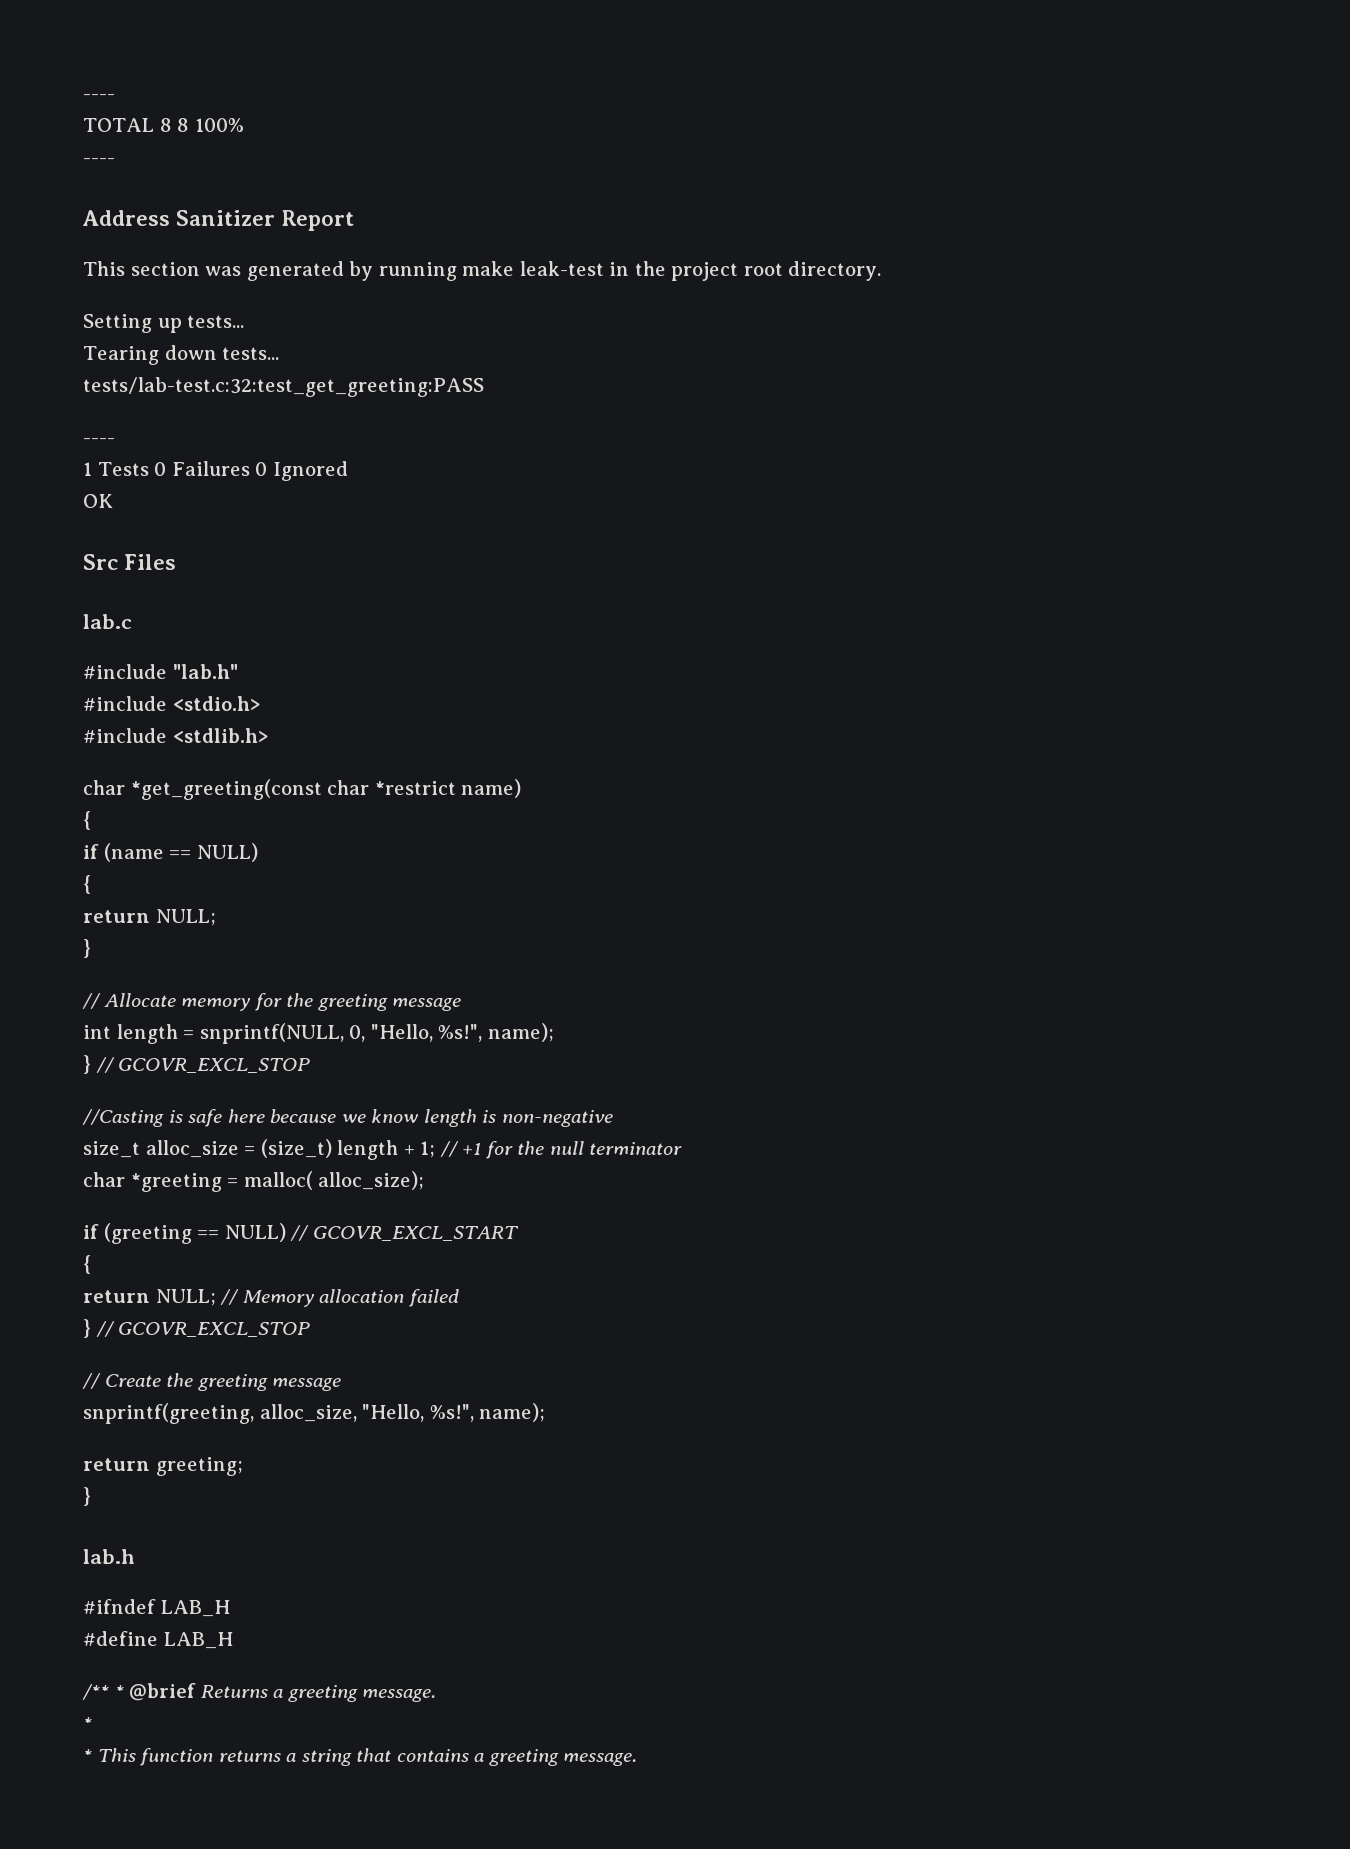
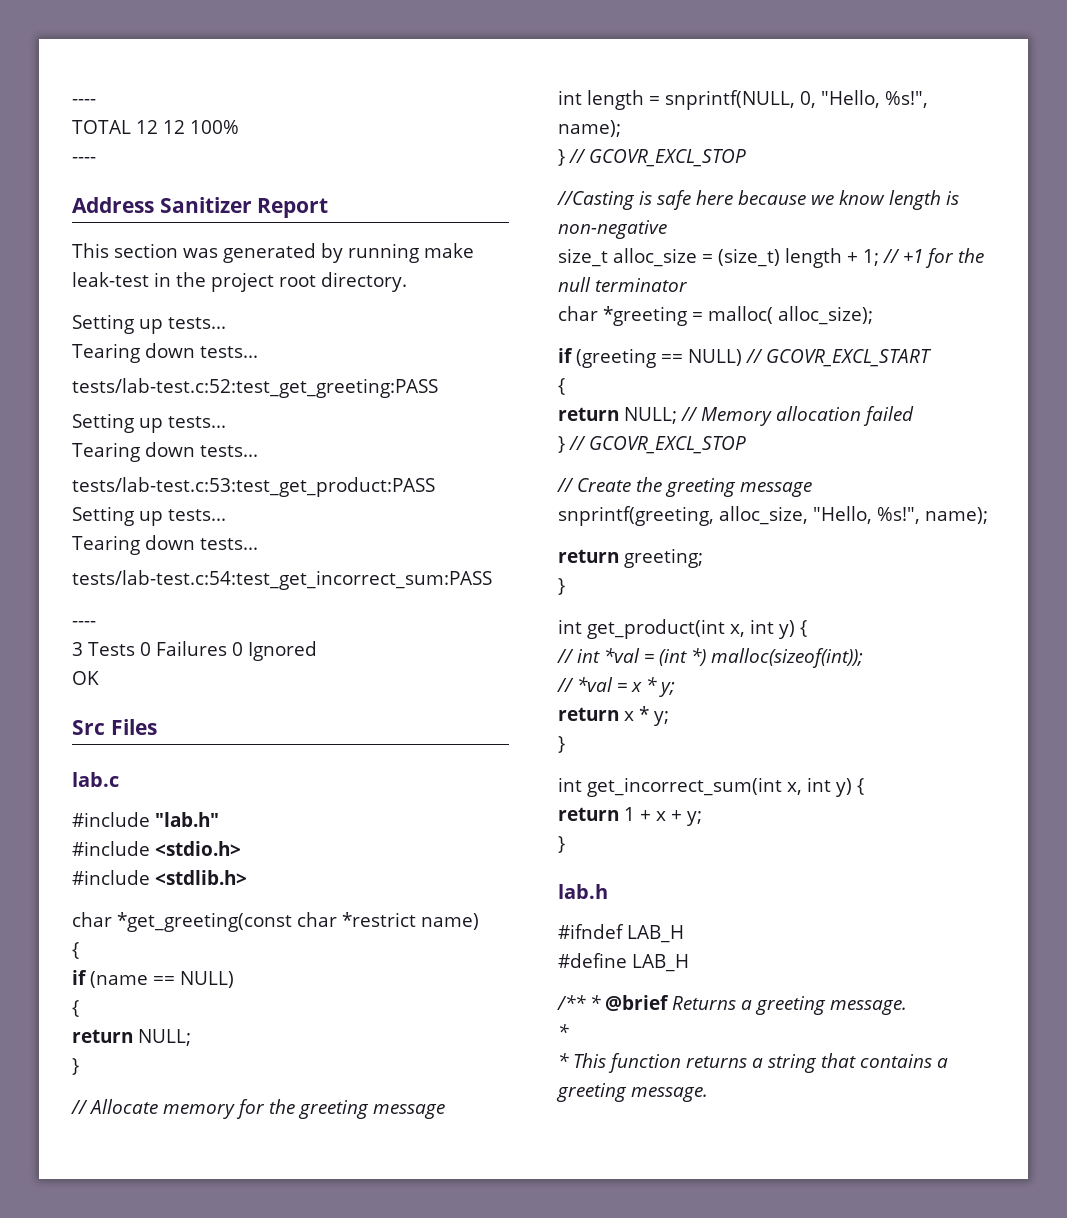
- TOTAL 8 8 100%
+ TOTAL 12 12 100%
- tests/lab-test.c:32:test_get_greeting:PASS
+ tests/lab-test.c:52:test_get_greeting:PASS
+ Setting up tests...
+ Tearing down tests...
+ tests/lab-test.c:53:test_get_product:PASS
+ Setting up tests...
+ Tearing down tests...
+ tests/lab-test.c:54:test_get_incorrect_sum:PASS
  ----
- 1 Tests 0 Failures 0 Ignored
+ 3 Tests 0 Failures 0 Ignored
+ int get_product(int x, int y) {
+ // int *val = (int *) malloc(sizeof(int));
+ // *val = x * y;
+ return x * y;
+ }
+ int get_incorrect_sum(int x, int y) {
+ return 1 + x + y;
+ }

